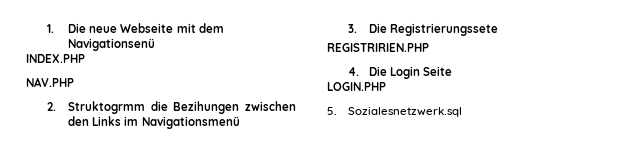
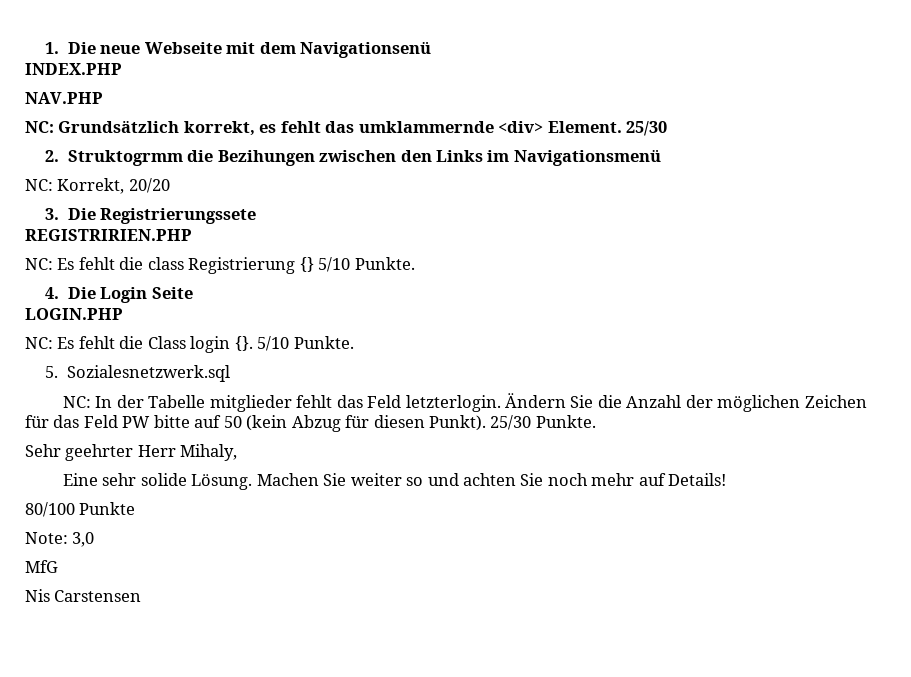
+ NC: Grundsätzlich korrekt, es fehlt das umklammernde <div> Element. 25/30
+ NC: Korrekt, 20/20
+ NC: Es fehlt die class Registrierung {} 5/10 Punkte.
+ NC: Es fehlt die Class login {}. 5/10 Punkte.
  5. Sozialesnetzwerk.sql
+ NC: In der Tabelle mitglieder fehlt das Feld letzterlogin. Ändern Sie die Anzahl der möglichen Zeichen für das Feld PW bitte auf 50 (kein Abzug für diesen Punkt). 25/30 Punkte.
+ Sehr geehrter Herr Mihaly,
+ Eine sehr solide Lösung. Machen Sie weiter so und achten Sie noch mehr auf Details!
+ 80/100 Punkte
+ Note: 3,0
+ MfG
+ Nis Carstensen

